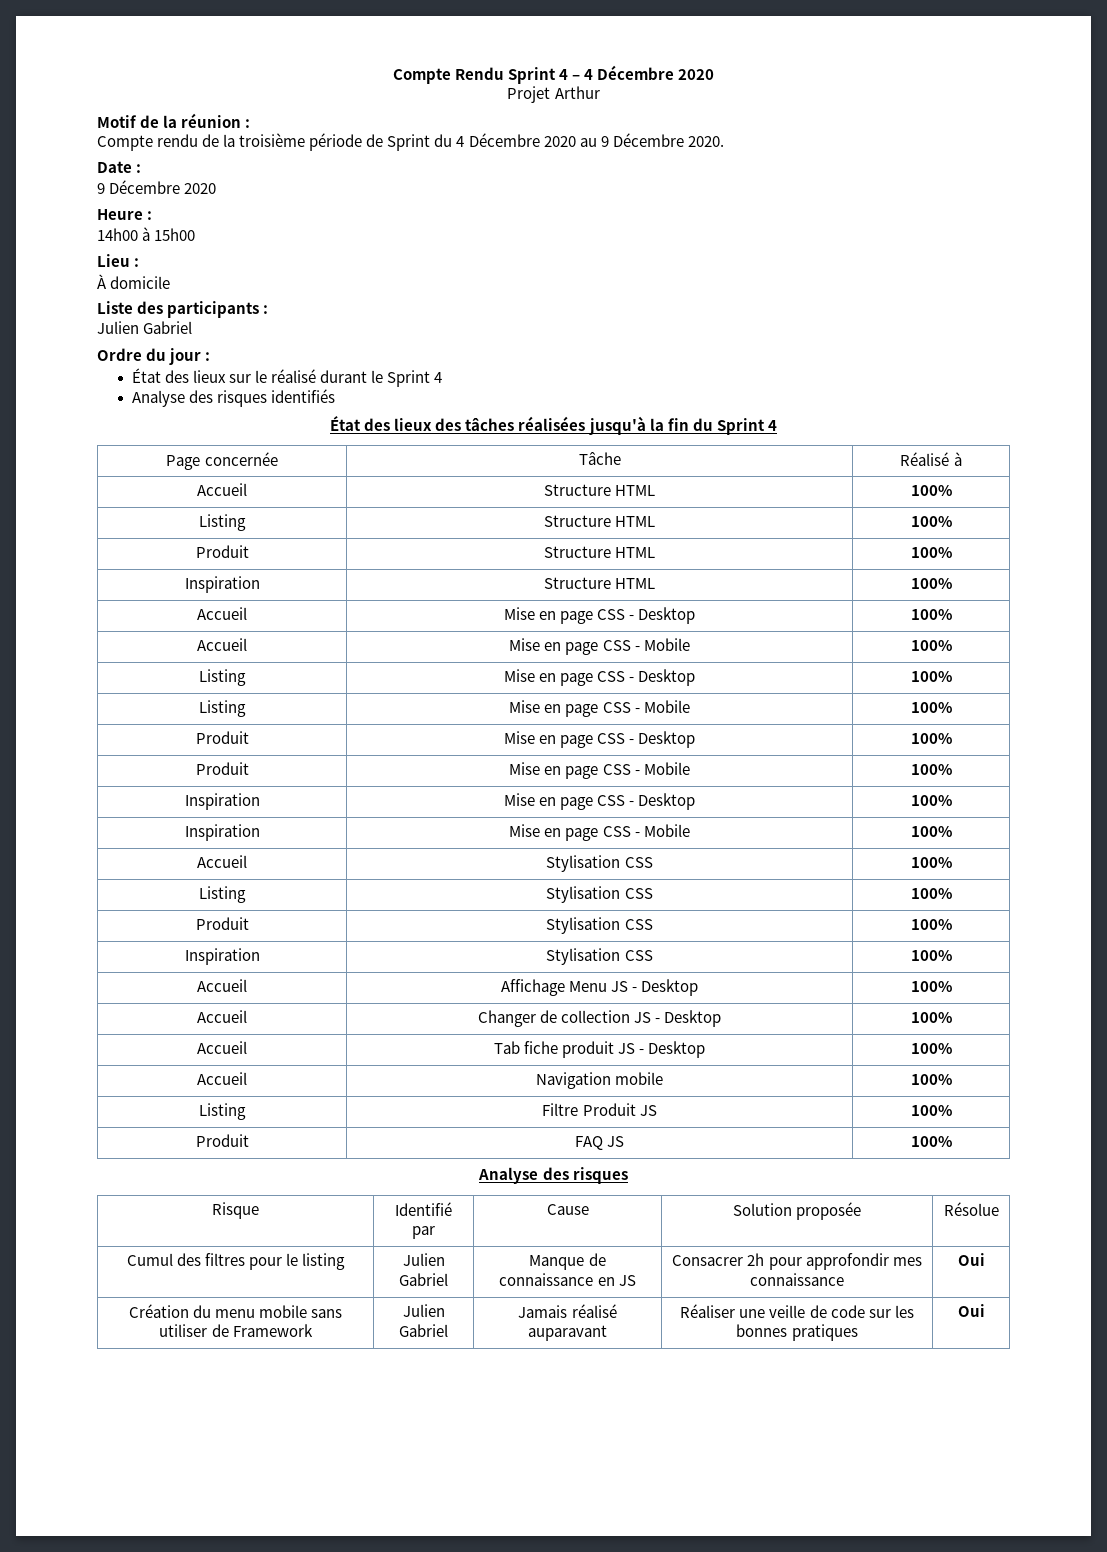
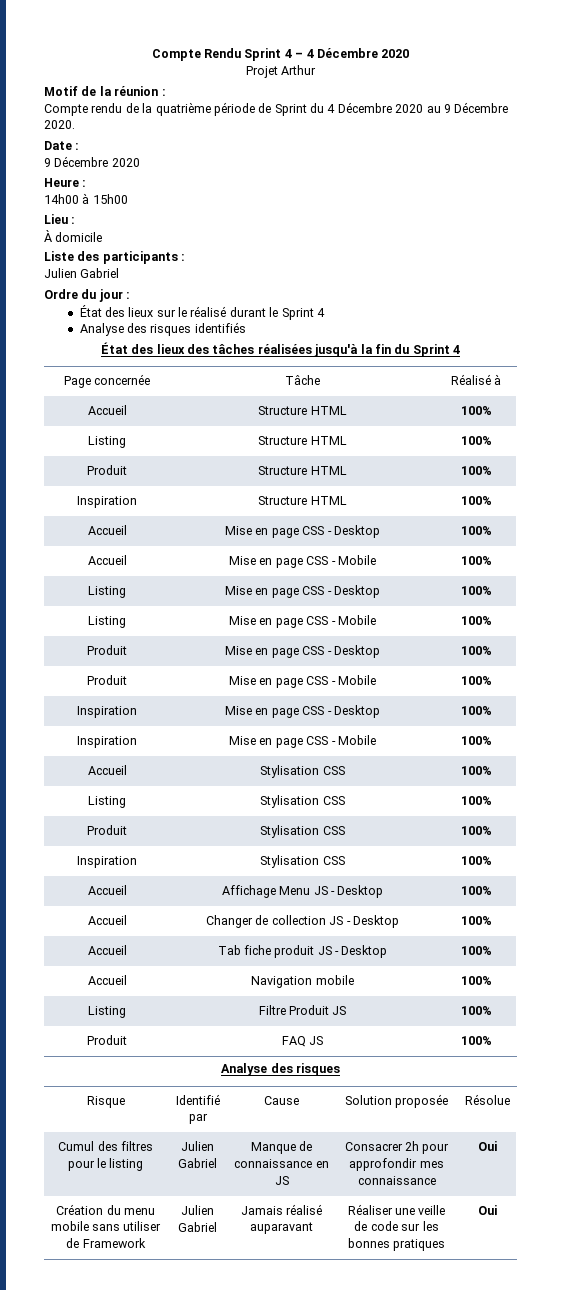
- Compte rendu de la troisième période de Sprint du 4 Décembre 2020 au 9 Décembre 2020.
+ Compte rendu de la quatrième période de Sprint du 4 Décembre 2020 au 9 Décembre 2020.

